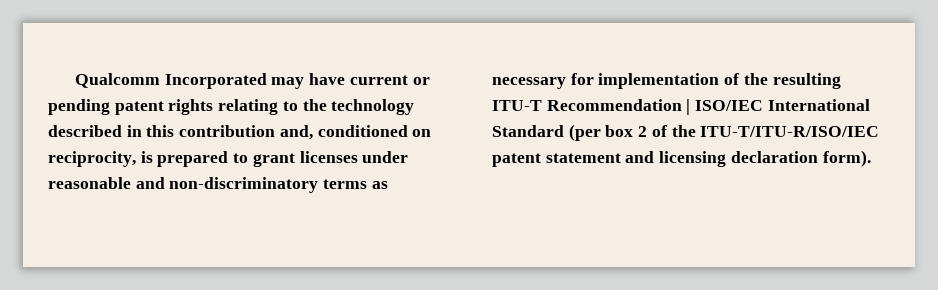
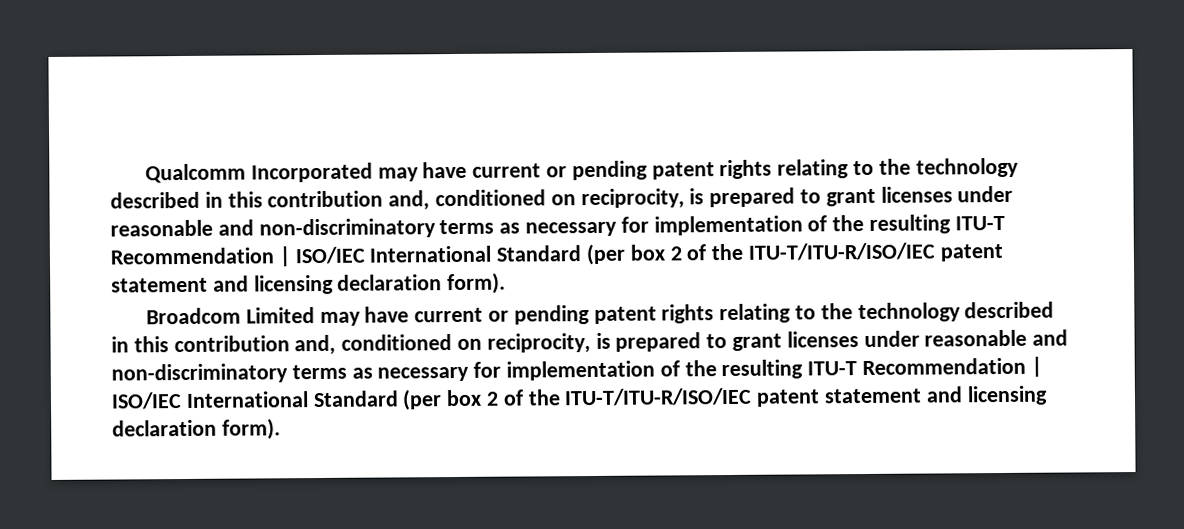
+ Broadcom Limited may have current or pending patent rights relating to the technology described in this contribution and, conditioned on reciprocity, is prepared to grant licenses under reasonable and non-discriminatory terms as necessary for implementation of the resulting ITU-T Recommendation | ISO/IEC International Standard (per box 2 of the ITU-T/ITU-R/ISO/IEC patent statement and licensing declaration form).

